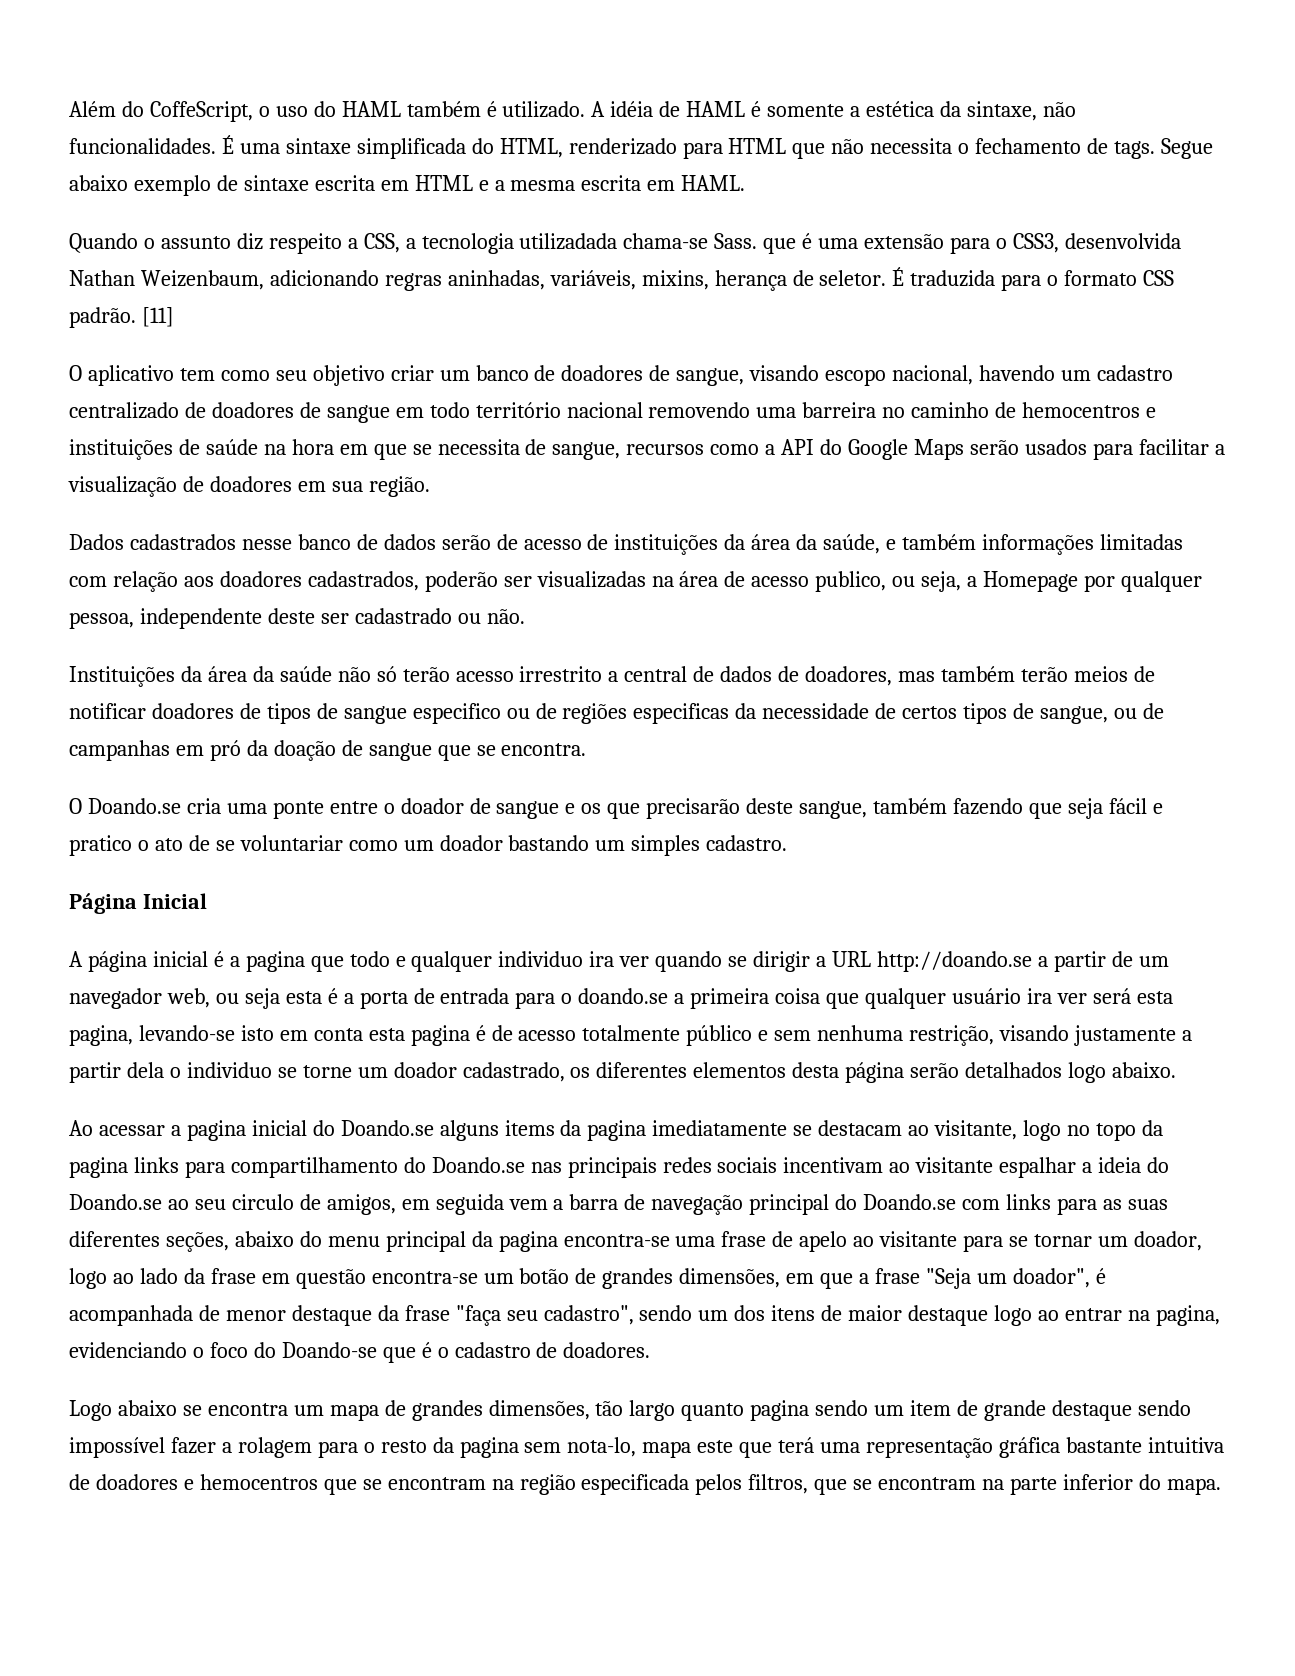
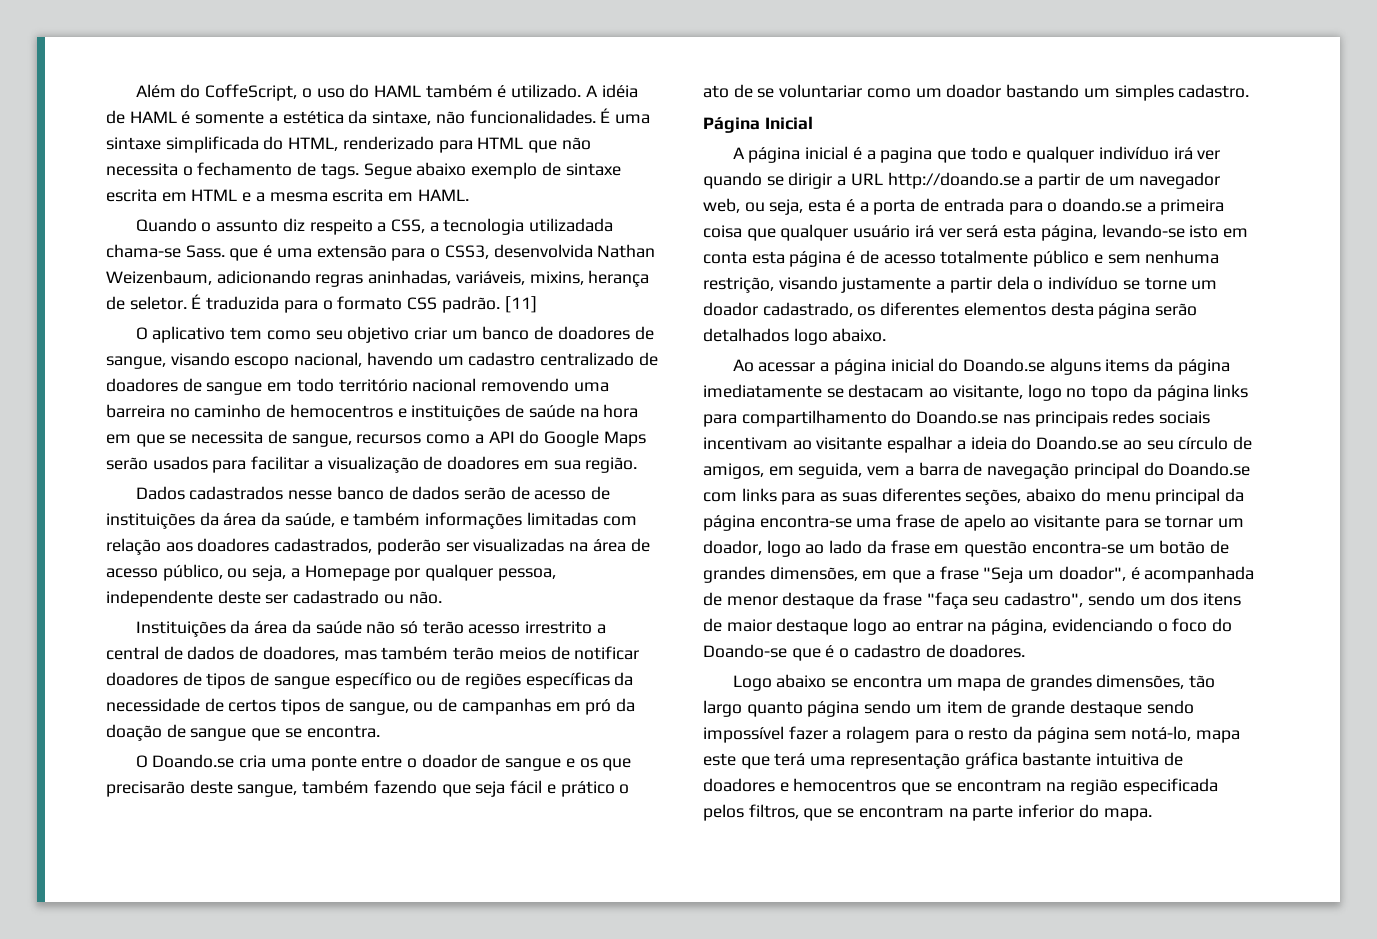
- Dados cadastrados nesse banco de dados serão de acesso de instituições da área da saúde, e também informações limitadas com relação aos doadores cadastrados, poderão ser visualizadas na área de acesso publico, ou seja, a Homepage por qualquer pessoa, independente deste ser cadastrado ou não.
+ Dados cadastrados nesse banco de dados serão de acesso de instituições da área da saúde, e também informações limitadas com relação aos doadores cadastrados, poderão ser visualizadas na área de acesso público, ou seja, a Homepage por qualquer pessoa, independente deste ser cadastrado ou não.
- Instituições da área da saúde não só terão acesso irrestrito a central de dados de doadores, mas também terão meios de notificar doadores de tipos de sangue especifico ou de regiões especificas da necessidade de certos tipos de sangue, ou de campanhas em pró da doação de sangue que se encontra.
+ Instituições da área da saúde não só terão acesso irrestrito a central de dados de doadores, mas também terão meios de notificar doadores de tipos de sangue específico ou de regiões específicas da necessidade de certos tipos de sangue, ou de campanhas em pró da doação de sangue que se encontra.
- O Doando.se cria uma ponte entre o doador de sangue e os que precisarão deste sangue, também fazendo que seja fácil e pratico o ato de se voluntariar como um doador bastando um simples cadastro.
+ O Doando.se cria uma ponte entre o doador de sangue e os que precisarão deste sangue, também fazendo que seja fácil e prático o ato de se voluntariar como um doador bastando um simples cadastro.
- A página inicial é a pagina que todo e qualquer individuo ira ver quando se dirigir a URL http://doando.se a partir de um navegador web, ou seja esta é a porta de entrada para o doando.se a primeira coisa que qualquer usuário ira ver será esta pagina, levando-se isto em conta esta pagina é de acesso totalmente público e sem nenhuma restrição, visando justamente a partir dela o individuo se torne um doador cadastrado, os diferentes elementos desta página serão detalhados logo abaixo.
+ A página inicial é a pagina que todo e qualquer indivíduo irá ver quando se dirigir a URL http://doando.se a partir de um navegador web, ou seja, esta é a porta de entrada para o doando.se a primeira coisa que qualquer usuário irá ver será esta página, levando-se isto em conta esta página é de acesso totalmente público e sem nenhuma restrição, visando justamente a partir dela o indivíduo se torne um doador cadastrado, os diferentes elementos desta página serão detalhados logo abaixo.
- Ao acessar a pagina inicial do Doando.se alguns items da pagina imediatamente se destacam ao visitante, logo no topo da pagina links para compartilhamento do Doando.se nas principais redes sociais incentivam ao visitante espalhar a ideia do Doando.se ao seu circulo de amigos, em seguida vem a barra de navegação principal do Doando.se com links para as suas diferentes seções, abaixo do menu principal da pagina encontra-se uma frase de apelo ao visitante para se tornar um doador, logo ao lado da frase em questão encontra-se um botão de grandes dimensões, em que a frase "Seja um doador", é acompanhada de menor destaque da frase "faça seu cadastro", sendo um dos itens de maior destaque logo ao entrar na pagina, evidenciando o foco do Doando-se que é o cadastro de doadores.
+ Ao acessar a página inicial do Doando.se alguns items da página imediatamente se destacam ao visitante, logo no topo da página links para compartilhamento do Doando.se nas principais redes sociais incentivam ao visitante espalhar a ideia do Doando.se ao seu círculo de amigos, em seguida, vem a barra de navegação principal do Doando.se com links para as suas diferentes seções, abaixo do menu principal da página encontra-se uma frase de apelo ao visitante para se tornar um doador, logo ao lado da frase em questão encontra-se um botão de grandes dimensões, em que a frase "Seja um doador", é acompanhada de menor destaque da frase "faça seu cadastro", sendo um dos itens de maior destaque logo ao entrar na página, evidenciando o foco do Doando-se que é o cadastro de doadores.
- Logo abaixo se encontra um mapa de grandes dimensões, tão largo quanto pagina sendo um item de grande destaque sendo impossível fazer a rolagem para o resto da pagina sem nota-lo, mapa este que terá uma representação gráfica bastante intuitiva de doadores e hemocentros que se encontram na região especificada pelos filtros, que se encontram na parte inferior do mapa.
+ Logo abaixo se encontra um mapa de grandes dimensões, tão largo quanto página sendo um item de grande destaque sendo impossível fazer a rolagem para o resto da página sem notá-lo, mapa este que terá uma representação gráfica bastante intuitiva de doadores e hemocentros que se encontram na região especificada pelos filtros, que se encontram na parte inferior do mapa.

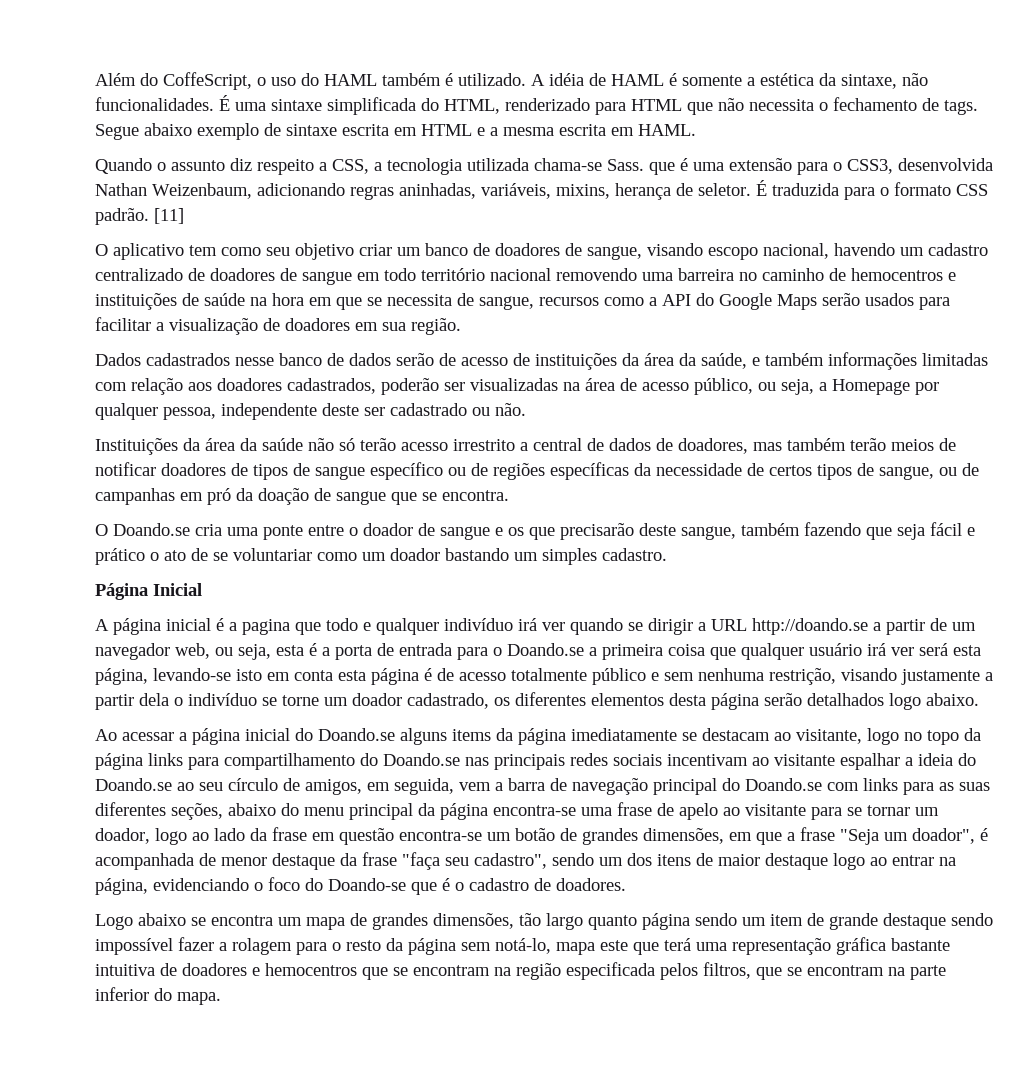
- Quando o assunto diz respeito a CSS, a tecnologia utilizadada chama-se Sass. que é uma extensão para o CSS3, desenvolvida Nathan Weizenbaum, adicionando regras aninhadas, variáveis, mixins, herança de seletor.
+ Quando o assunto diz respeito a CSS, a tecnologia utilizada chama-se Sass. que é uma extensão para o CSS3, desenvolvida Nathan Weizenbaum, adicionando regras aninhadas, variáveis, mixins, herança de seletor.
- A página inicial é a pagina que todo e qualquer indivíduo irá ver quando se dirigir a URL http://doando.se a partir de um navegador web, ou seja, esta é a porta de entrada para o doando.se a primeira coisa que qualquer usuário irá ver será esta página, levando-se isto em conta esta página é de acesso totalmente público e sem nenhuma restrição, visando justamente a partir dela o indivíduo se torne um doador cadastrado, os diferentes elementos desta página serão detalhados logo abaixo.
+ A página inicial é a pagina que todo e qualquer indivíduo irá ver quando se dirigir a URL http://doando.se a partir de um navegador web, ou seja, esta é a porta de entrada para o Doando.se a primeira coisa que qualquer usuário irá ver será esta página, levando-se isto em conta esta página é de acesso totalmente público e sem nenhuma restrição, visando justamente a partir dela o indivíduo se torne um doador cadastrado, os diferentes elementos desta página serão detalhados logo abaixo.

